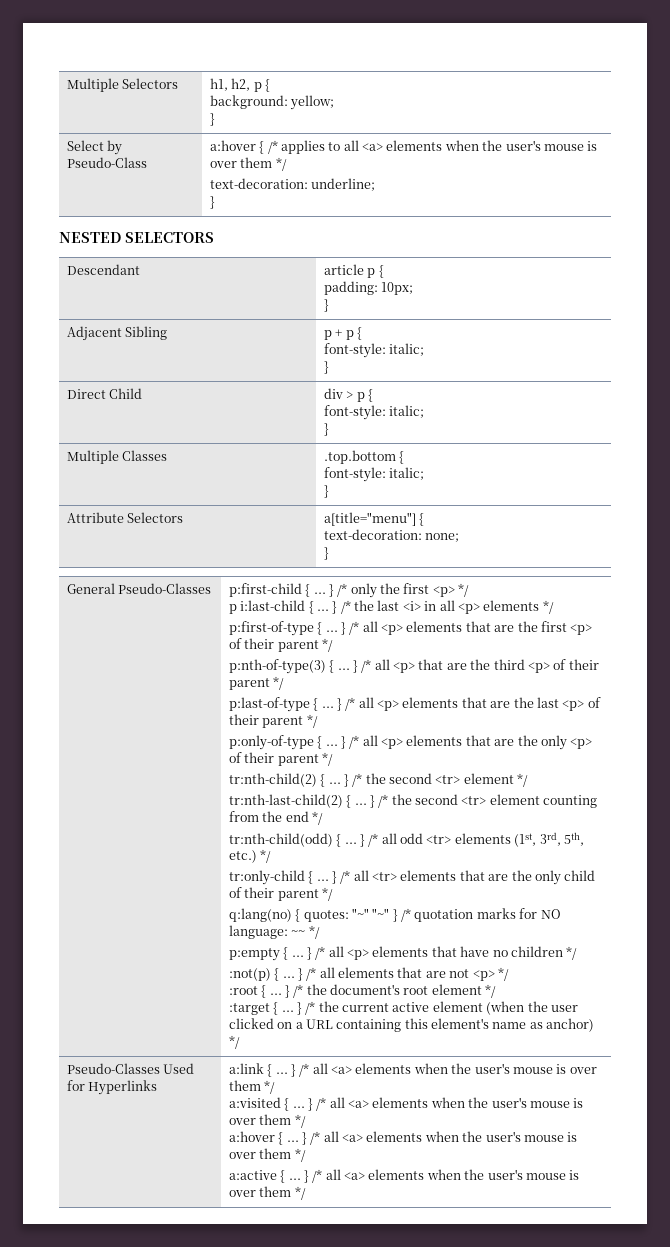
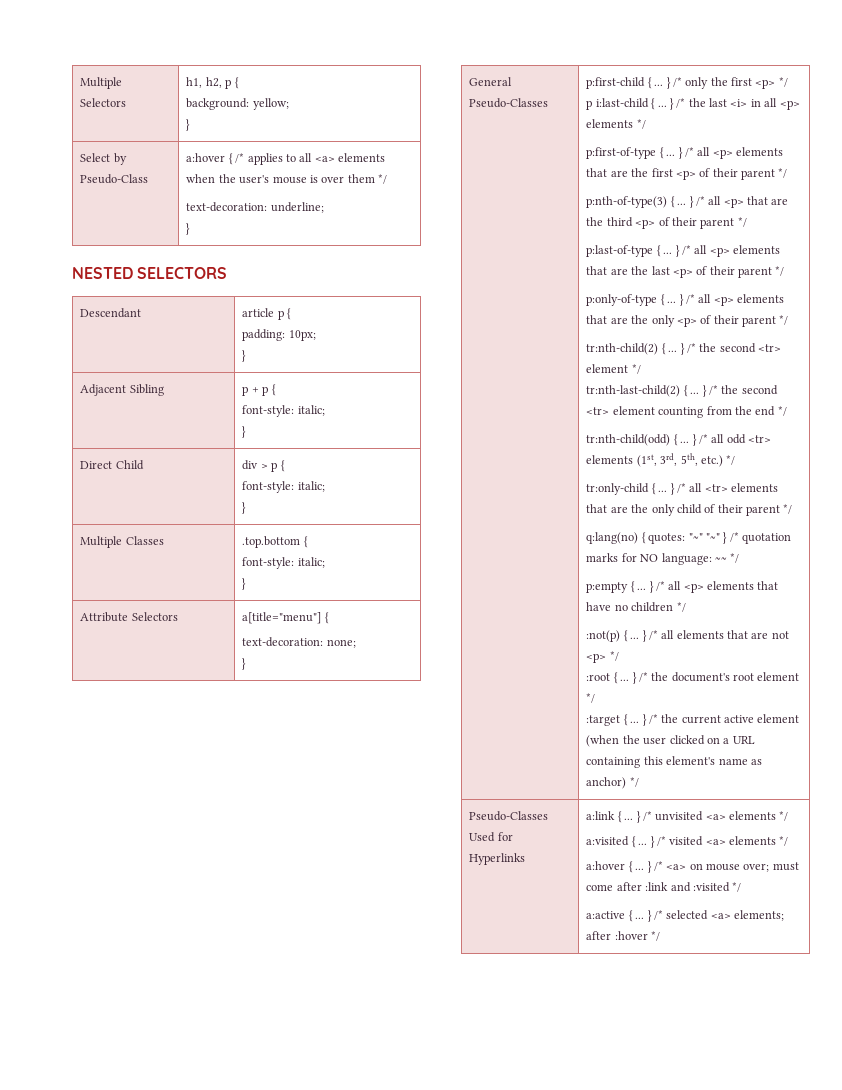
- a:link { ... } /* all <a> elements when the user's mouse is over them */
+ a:link { ... } /* unvisited <a> elements */
- a:visited { ... } /* all <a> elements when the user's mouse is over them */
+ a:visited { ... } /* visited <a> elements */
- a:hover { ... } /* all <a> elements when the user's mouse is over them */
+ a:hover { ... } /* <a> on mouse over; must come after :link and :visited */
- a:active { ... } /* all <a> elements when the user's mouse is over them */
+ a:active { ... } /* selected <a> elements; after :hover */

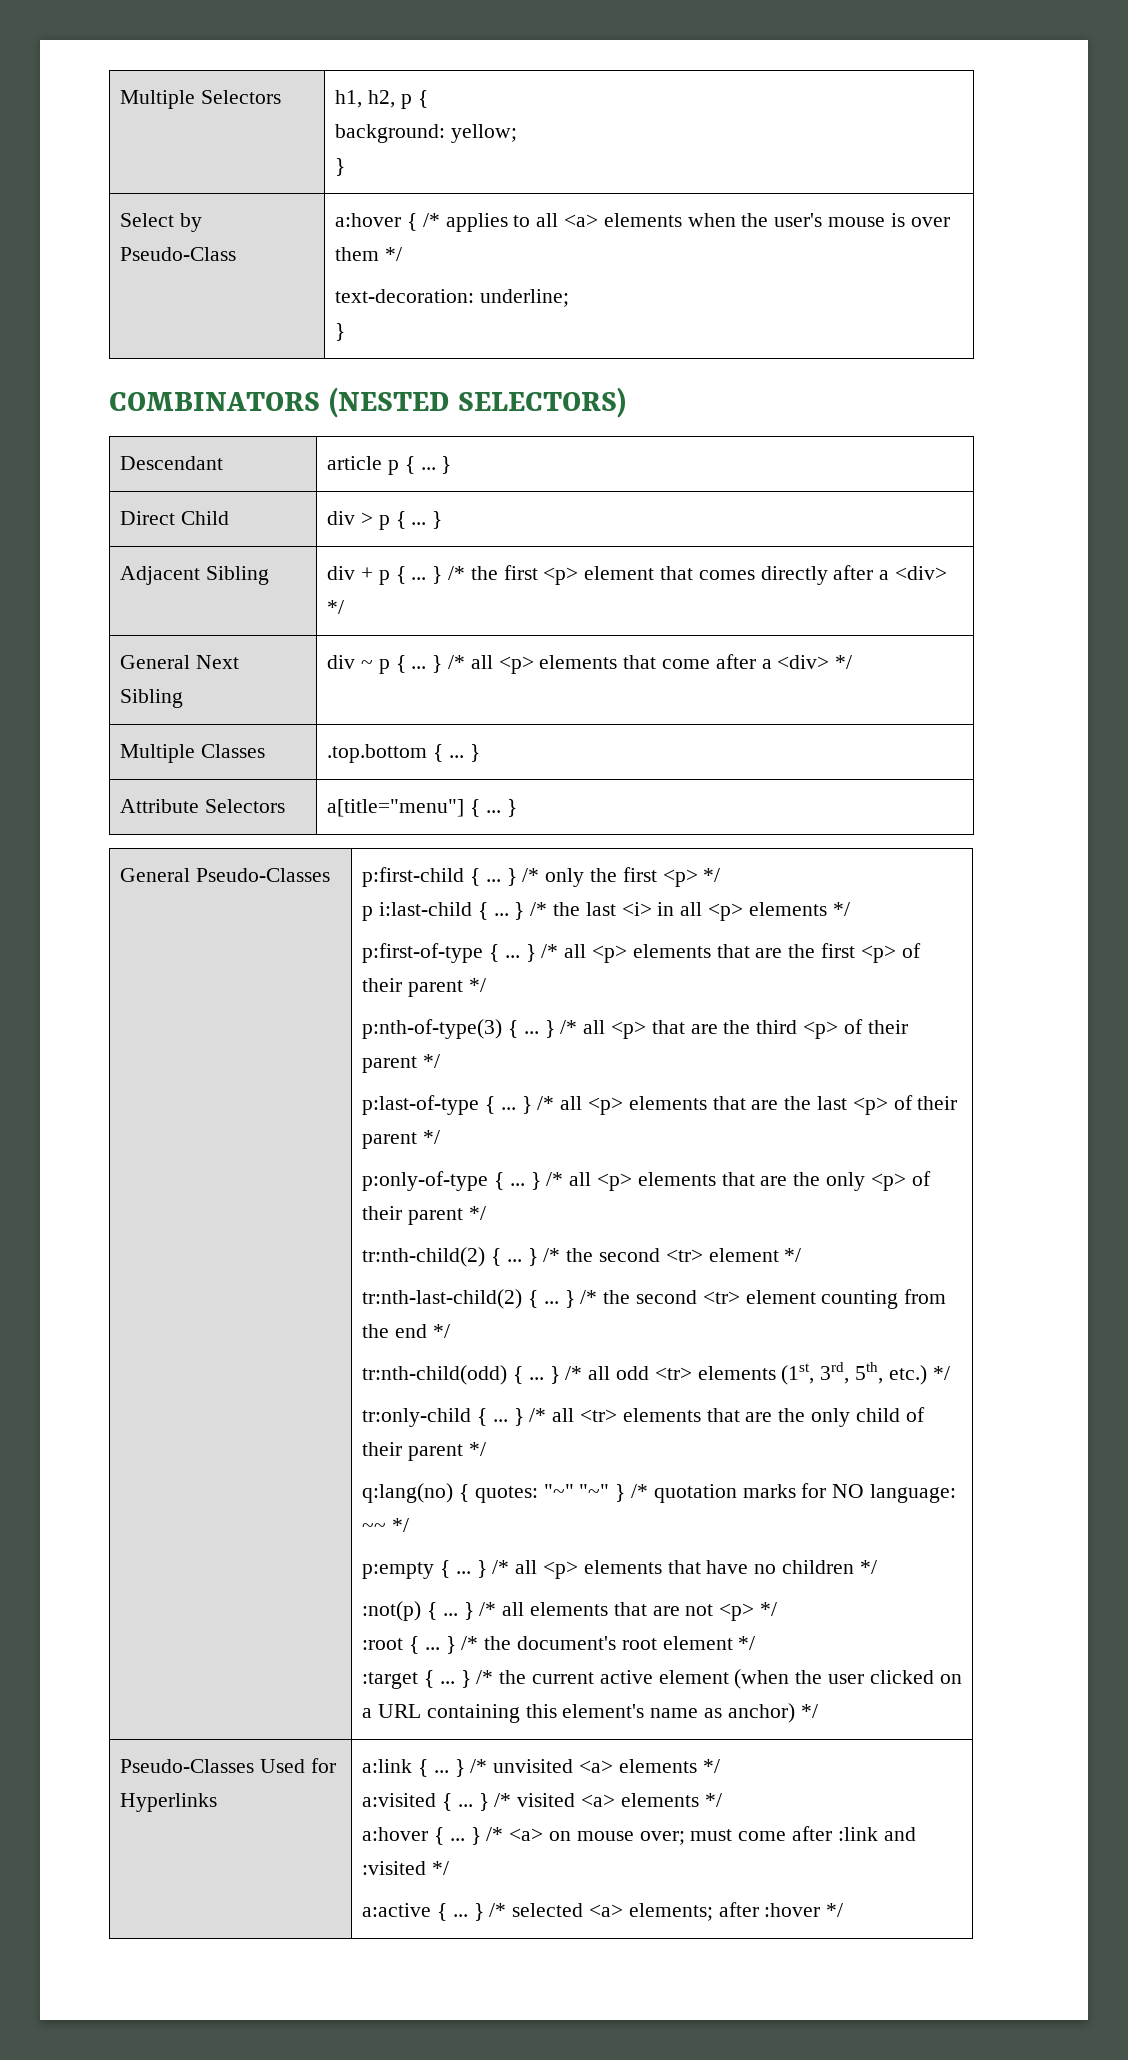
- NESTED SELECTORS
+ COMBINATORS (NESTED SELECTORS)
- Descendant | article p {
- padding: 10px;
- }
- Adjacent Sibling | p + p {
- font-style: italic;
- }
+ Descendant | article p { ... }
- Direct Child | div > p {
- font-style: italic;
- }
+ Direct Child | div > p { ... }
+ Adjacent Sibling | div + p { ... } /* the first <p> element that comes directly after a <div> */
+ General Next Sibling | div ~ p { ... } /* all <p> elements that come after a <div> */
- Multiple Classes | .top.bottom {
- font-style: italic;
- }
+ Multiple Classes | .top.bottom { ... }
- Attribute Selectors | a[title="menu"] {
- text-decoration: none;
- }
+ Attribute Selectors | a[title="menu"] { ... }

